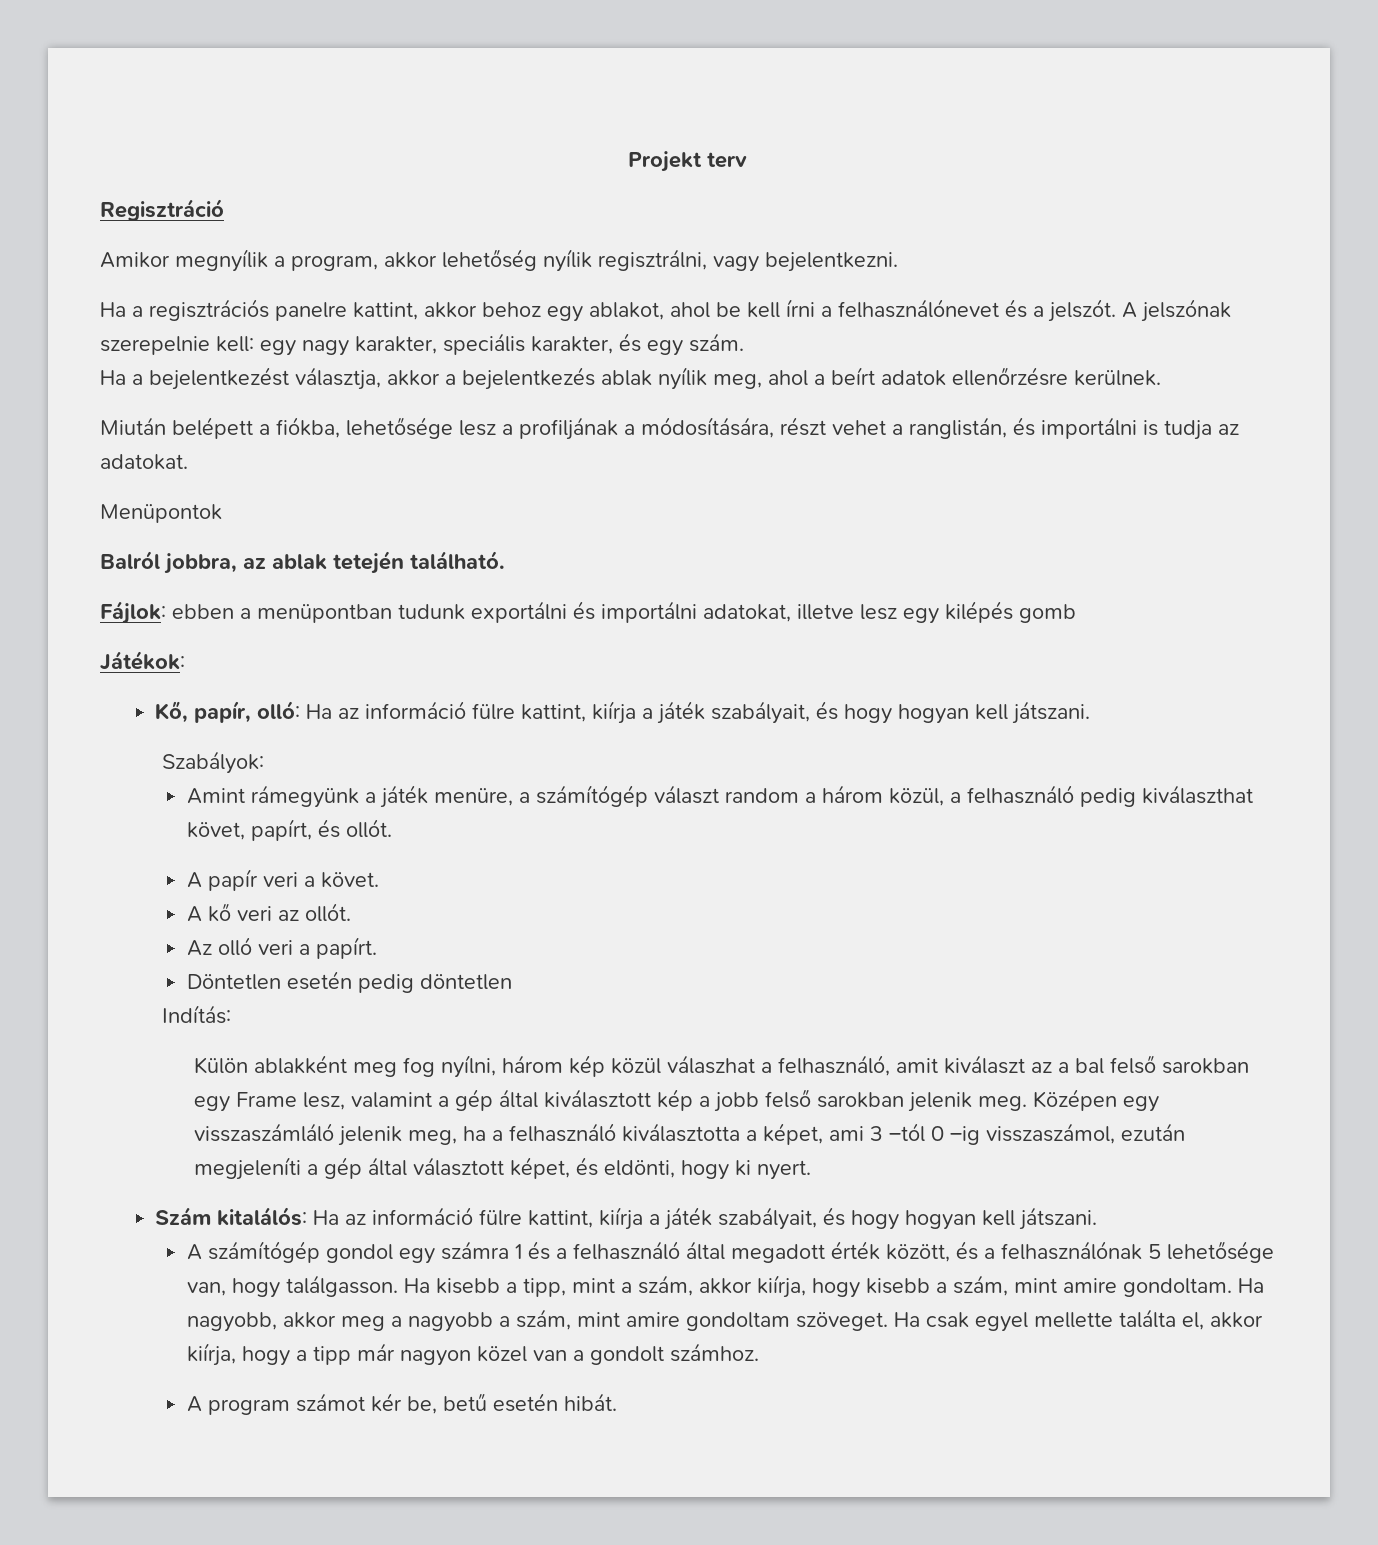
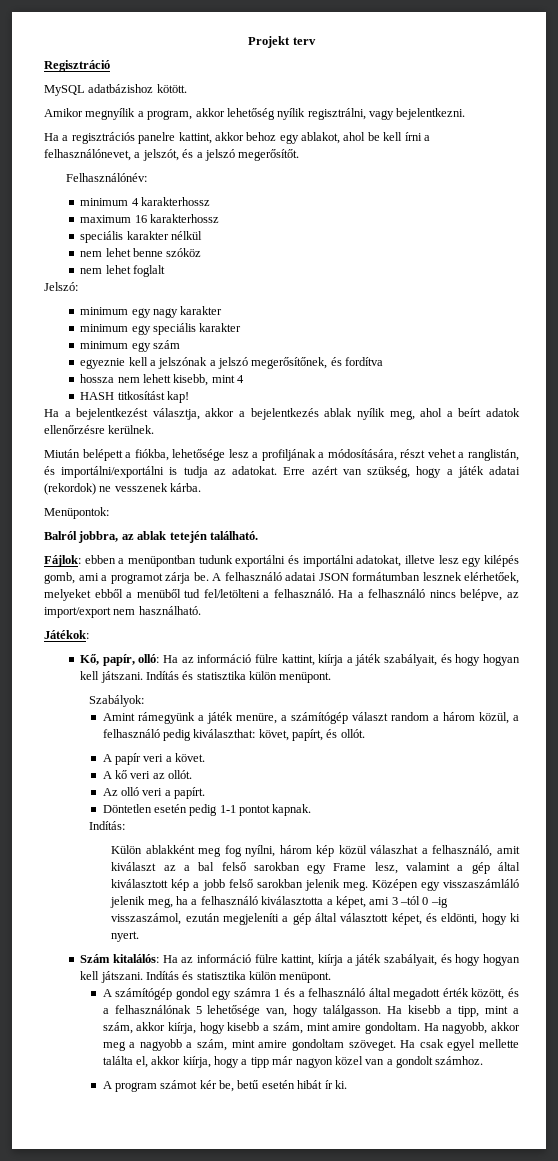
+ MySQL adatbázishoz kötött.
- Ha a regisztrációs panelre kattint, akkor behoz egy ablakot, ahol be kell írni a felhasználónevet és a jelszót. A jelszónak szerepelnie kell: egy nagy karakter, speciális karakter, és egy szám.
+ Ha a regisztrációs panelre kattint, akkor behoz egy ablakot, ahol be kell írni a felhasználónevet, a jelszót, és a jelszó megerősítőt.
+ Felhasználónév:
+ minimum 4 karakterhossz
+ maximum 16 karakterhossz
+ speciális karakter nélkül
+ nem lehet benne szóköz
+ nem lehet foglalt
+ Jelszó:
+ minimum egy nagy karakter
+ minimum egy speciális karakter
+ minimum egy szám
+ egyeznie kell a jelszónak a jelszó megerősítőnek, és fordítva
+ hossza nem lehett kisebb, mint 4
+ HASH titkosítást kap!
- Miután belépett a fiókba, lehetősége lesz a profiljának a módosítására, részt vehet a ranglistán, és importálni is tudja az adatokat.
- Menüpontok
+ Miután belépett a fiókba, lehetősége lesz a profiljának a módosítására, részt vehet a ranglistán, és importálni/exportálni is tudja az adatokat. Erre azért van szükség, hogy a játék adatai (rekordok) ne vesszenek kárba.
+ Menüpontok:
- Fájlok: ebben a menüpontban tudunk exportálni és importálni adatokat, illetve lesz egy kilépés gomb
+ Fájlok: ebben a menüpontban tudunk exportálni és importálni adatokat, illetve lesz egy kilépés gomb, ami a programot zárja be. A felhasználó adatai JSON formátumban lesznek elérhetőek, melyeket ebből a menüből tud fel/letölteni a felhasználó. Ha a felhasználó nincs belépve, az import/export nem használható.
- Kő, papír, olló: Ha az információ fülre kattint, kiírja a játék szabályait, és hogy hogyan kell játszani.
+ Kő, papír, olló: Ha az információ fülre kattint, kiírja a játék szabályait, és hogy hogyan kell játszani. Indítás és statisztika külön menüpont.
- Amint rámegyünk a játék menüre, a számítógép választ random a három közül, a felhasználó pedig kiválaszthat követ, papírt, és ollót.
+ Amint rámegyünk a játék menüre, a számítógép választ random a három közül, a felhasználó pedig kiválaszthat: követ, papírt, és ollót.
- Döntetlen esetén pedig döntetlen
+ Döntetlen esetén pedig 1-1 pontot kapnak.
- Szám kitalálós: Ha az információ fülre kattint, kiírja a játék szabályait, és hogy hogyan kell játszani.
+ Szám kitalálós: Ha az információ fülre kattint, kiírja a játék szabályait, és hogy hogyan kell játszani. Indítás és statisztika külön menüpont.
- A program számot kér be, betű esetén hibát.
+ A program számot kér be, betű esetén hibát ír ki.

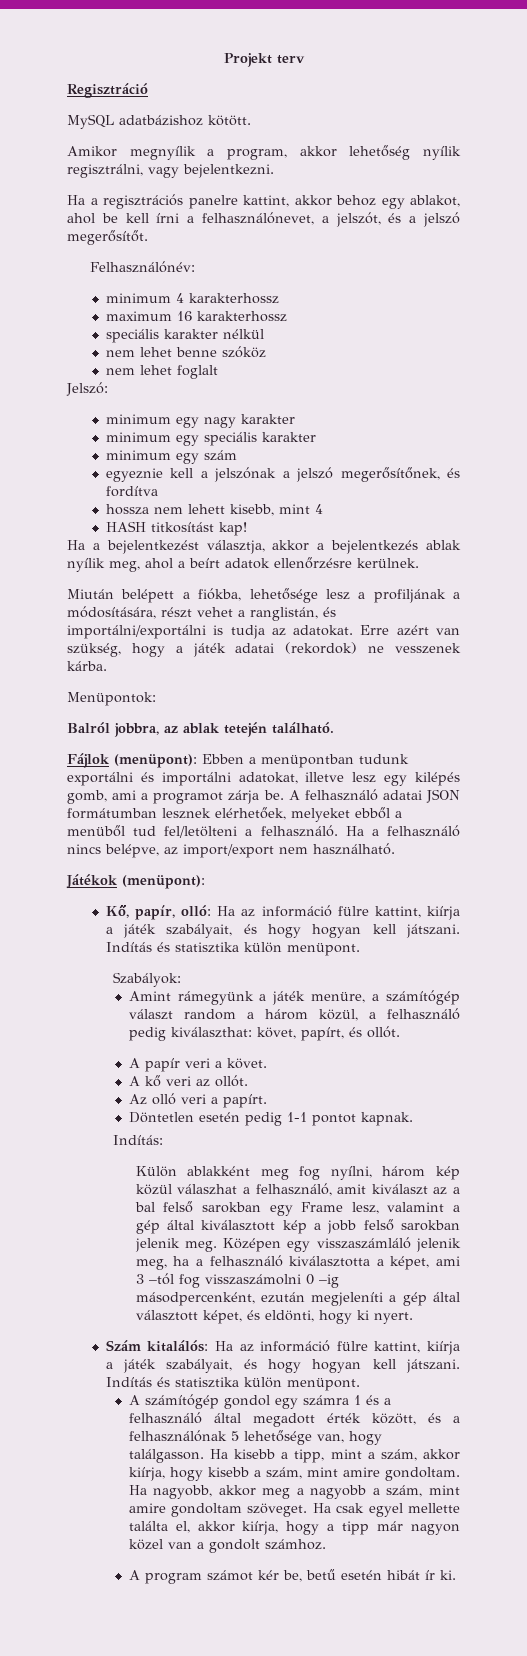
- Fájlok: ebben a menüpontban tudunk exportálni és importálni adatokat, illetve lesz egy kilépés gomb, ami a programot zárja be.
+ Fájlok (menüpont): Ebben a menüpontban tudunk exportálni és importálni adatokat, illetve lesz egy kilépés gomb, ami a programot zárja be.
- Játékok:
+ Játékok (menüpont):
- Középen egy visszaszámláló jelenik meg, ha a felhasználó kiválasztotta a képet, ami 3 –tól 0 –ig visszaszámol, ezután megjeleníti a gép által választott képet, és eldönti, hogy ki nyert.
+ Középen egy visszaszámláló jelenik meg, ha a felhasználó kiválasztotta a képet, ami 3 –tól fog visszaszámolni 0 –ig másodpercenként, ezután megjeleníti a gép által választott képet, és eldönti, hogy ki nyert.

